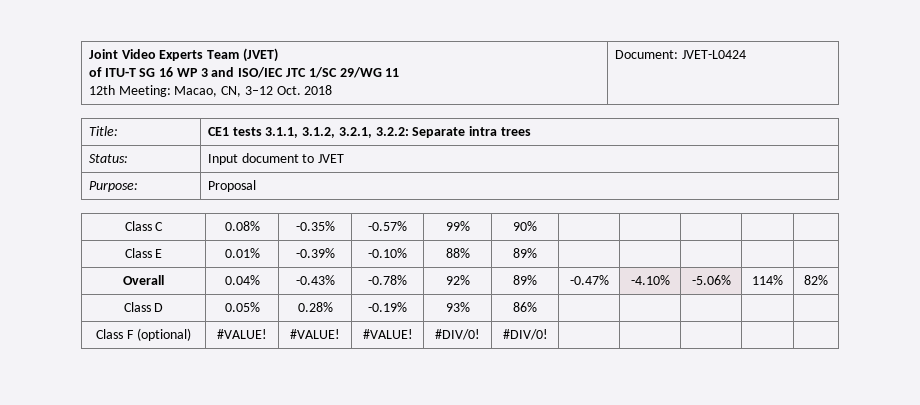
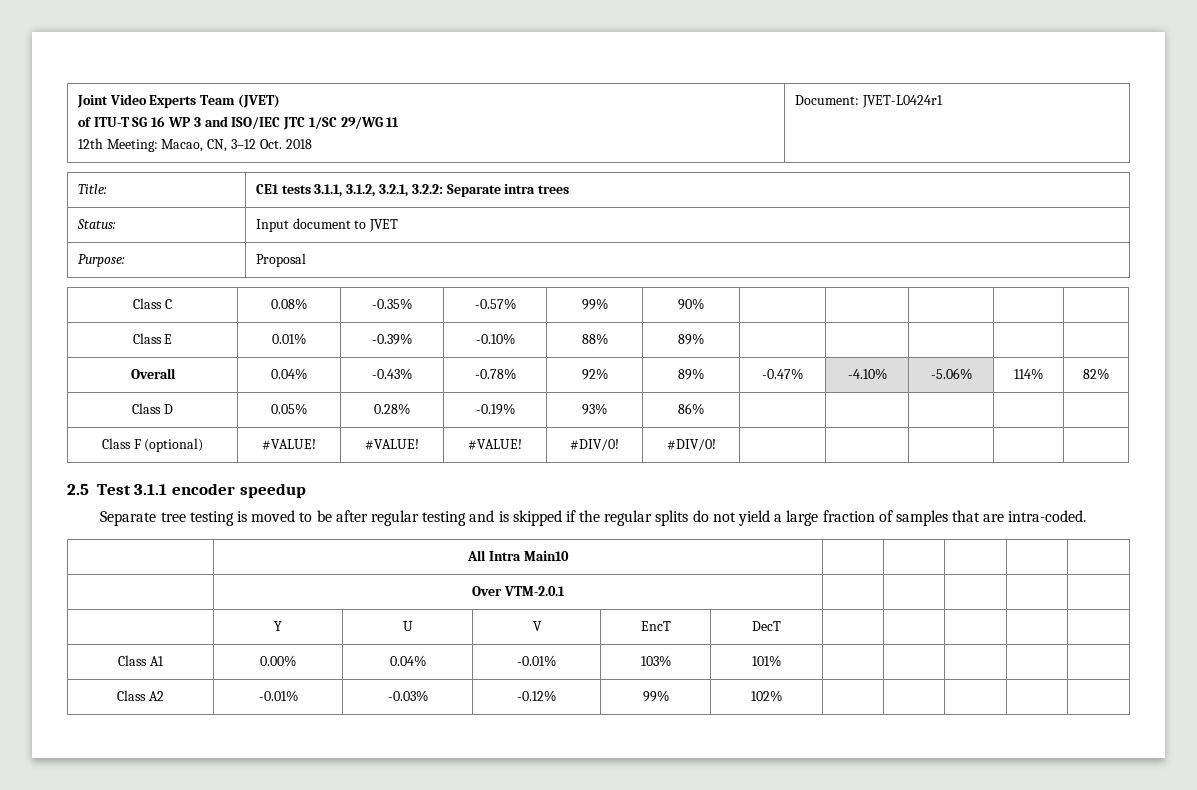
  Joint Video Experts Team (JVET)
  of ITU-T SG 16 WP 3 and ISO/IEC JTC 1/SC 29/WG 11
- 12th Meeting: Macao, CN, 3–12 Oct. 2018 | Document: JVET-L0424
+ 12th Meeting: Macao, CN, 3–12 Oct. 2018 | Document: JVET-L0424r1
+ 2.5 Test 3.1.1 encoder speedup
+ Separate tree testing is moved to be after regular testing and is skipped if the regular splits do not yield a large fraction of samples that are intra-coded.
+ | All Intra Main10 | | | | |
+ | Over VTM-2.0.1 | | | | |
+ | Y | U | V | EncT | DecT | | | | |
+ Class A1 | 0.00% | 0.04% | -0.01% | 103% | 101% | | | | |
+ Class A2 | -0.01% | -0.03% | -0.12% | 99% | 102% | | | | |

